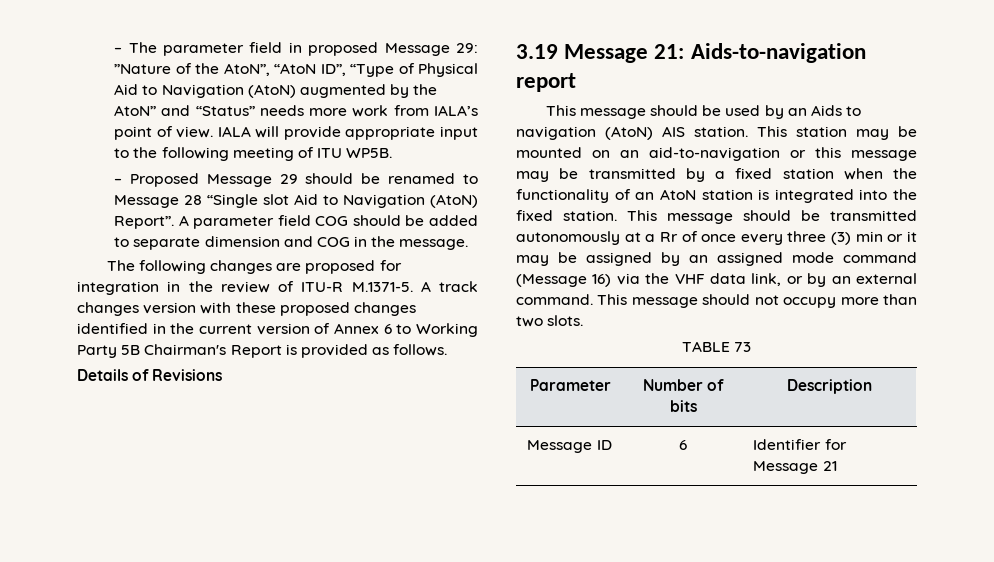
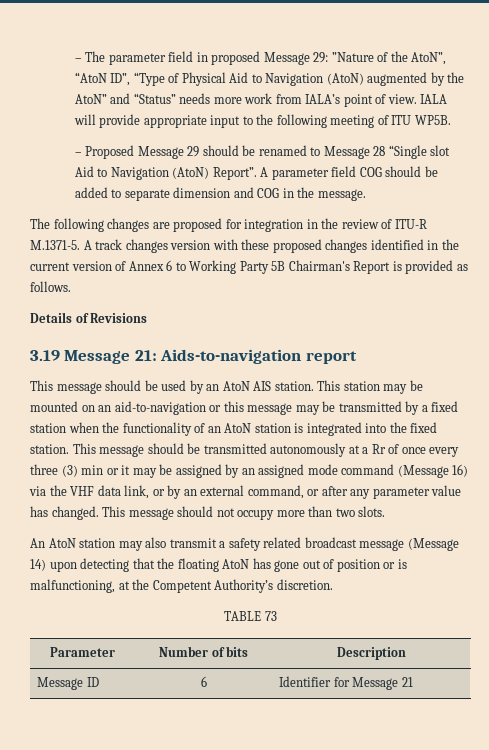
- This message should be used by an Aids to navigation (AtoN) AIS station.
+ This message should be used by an AtoN AIS station.
- This message should be transmitted autonomously at a Rr of once every three (3) min or it may be assigned by an assigned mode command (Message 16) via the VHF data link, or by an external command.
+ This message should be transmitted autonomously at a Rr of once every three (3) min or it may be assigned by an assigned mode command (Message 16) via the VHF data link, or by an external command, or after any parameter value has changed.
+ An AtoN station may also transmit a safety related broadcast message (Message 14) upon detecting that the floating AtoN has gone out of position or is malfunctioning, at the Competent Authority’s discretion.

